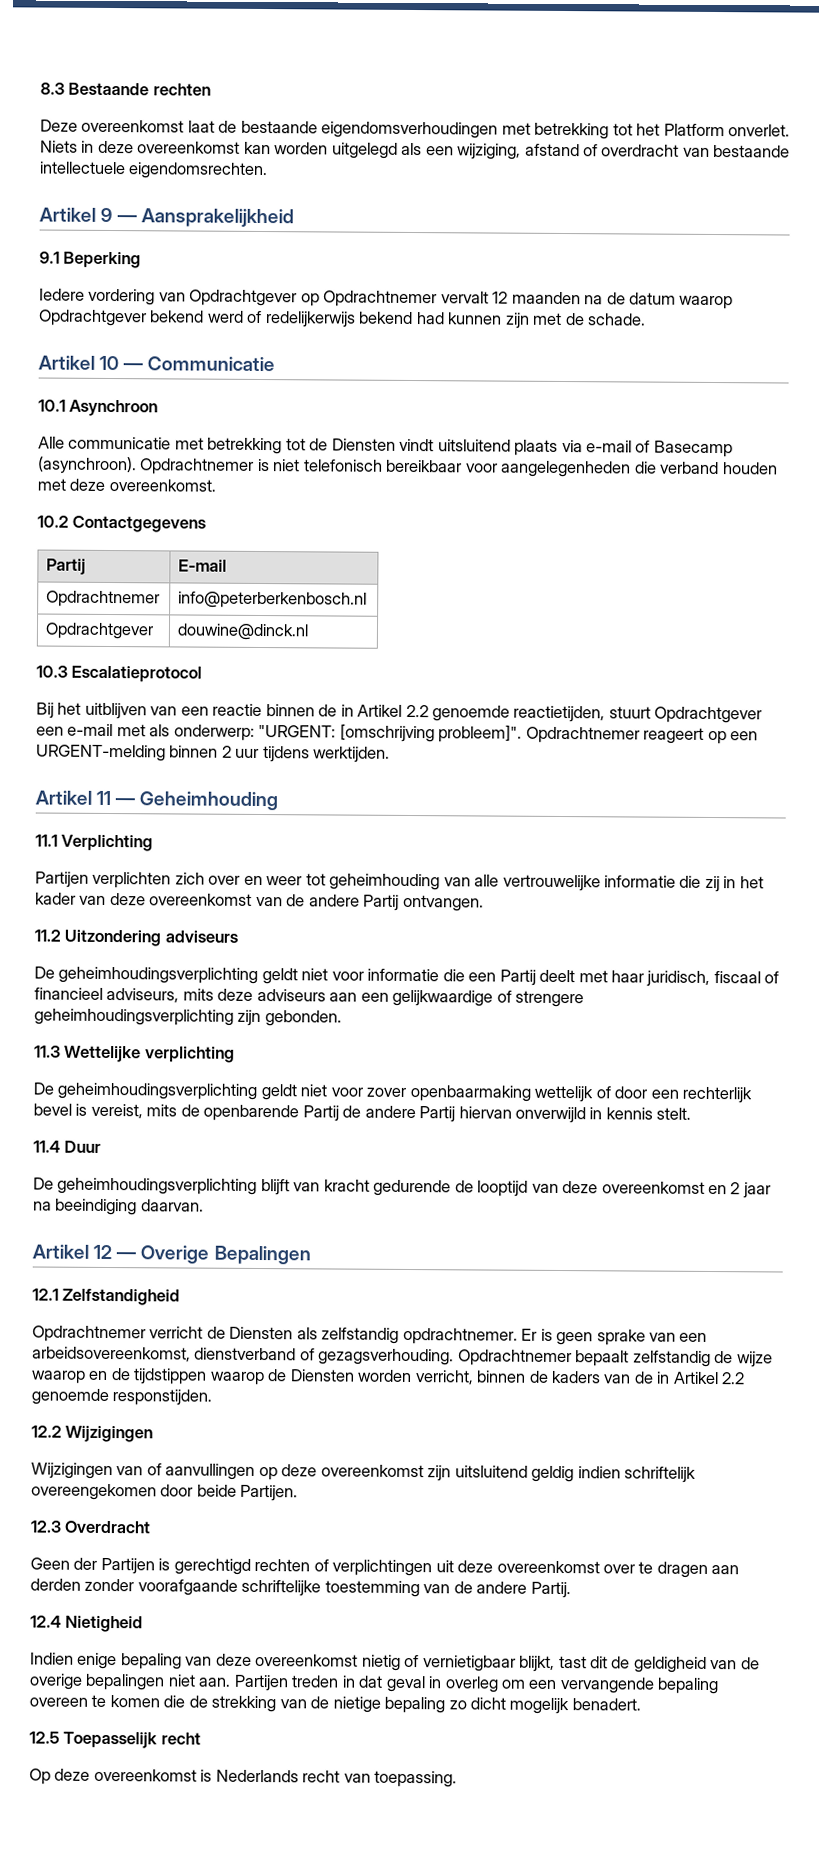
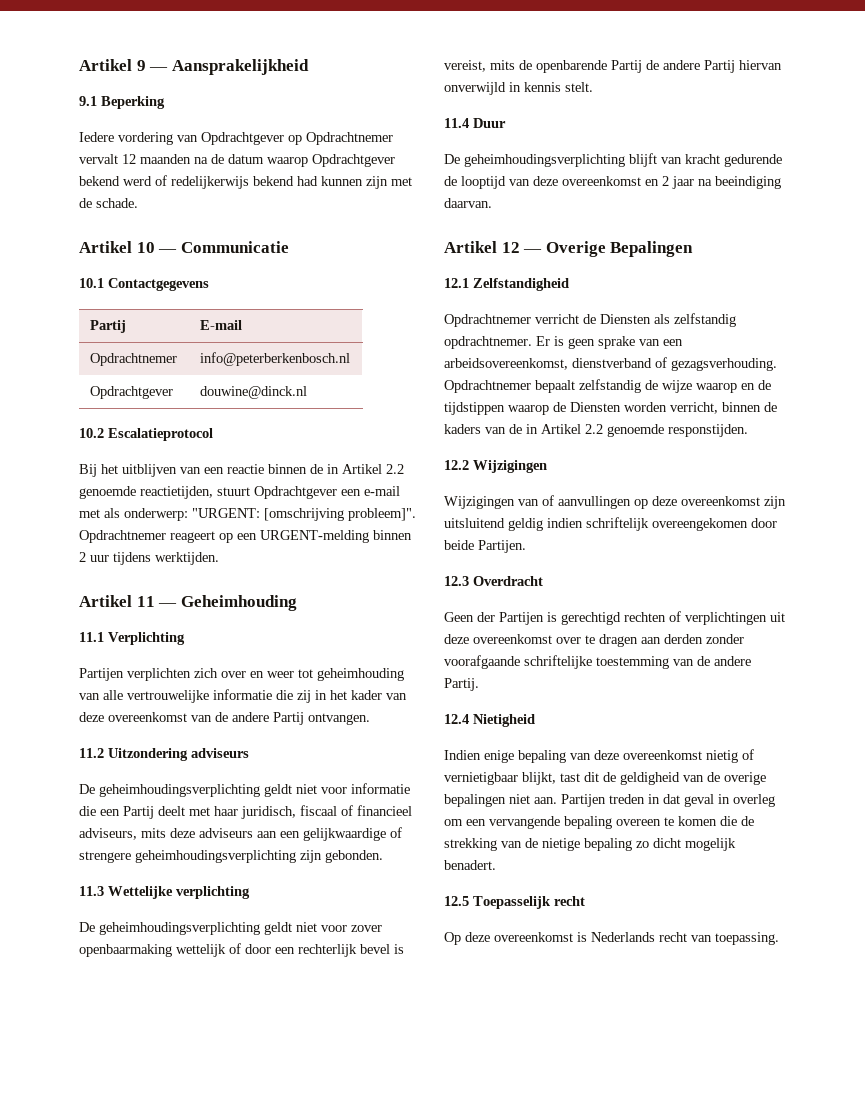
- 8.3 Bestaande rechten
- Deze overeenkomst laat de bestaande eigendomsverhoudingen met betrekking tot het Platform onverlet. Niets in deze overeenkomst kan worden uitgelegd als een wijziging, afstand of overdracht van bestaande intellectuele eigendomsrechten.
- 10.1 Asynchroon
- Alle communicatie met betrekking tot de Diensten vindt uitsluitend plaats via e-mail of Basecamp (asynchroon). Opdrachtnemer is niet telefonisch bereikbaar voor aangelegenheden die verband houden met deze overeenkomst.
- 10.2 Contactgegevens
+ 10.1 Contactgegevens
- 10.3 Escalatieprotocol
+ 10.2 Escalatieprotocol

